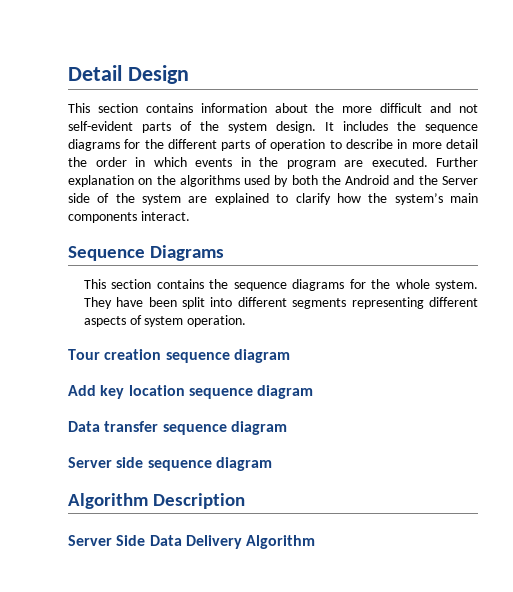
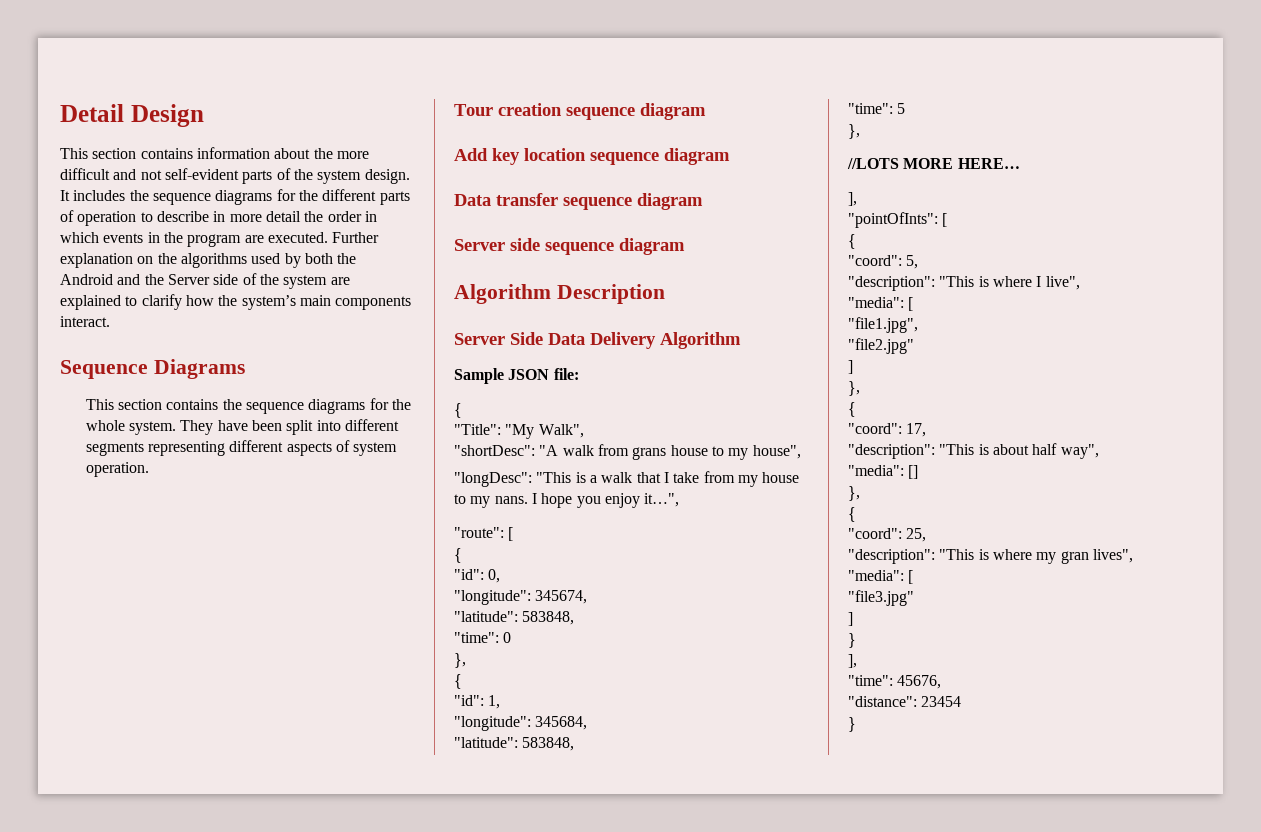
+ Sample JSON file:
+ {
+ "Title": "My Walk",
+ "shortDesc": "A walk from grans house to my house",
+ "longDesc": "This is a walk that I take from my house to my nans. I hope you enjoy it…",
+ "route": [
+ {
+ "id": 0,
+ "longitude": 345674,
+ "latitude": 583848,
+ "time": 0
+ },
+ {
+ "id": 1,
+ "longitude": 345684,
+ "latitude": 583848,
+ "time": 5
+ },
+ //LOTS MORE HERE…
+ ],
+ "pointOfInts": [
+ {
+ "coord": 5,
+ "description": "This is where I live",
+ "media": [
+ "file1.jpg",
+ "file2.jpg"
+ ]
+ },
+ {
+ "coord": 17,
+ "description": "This is about half way",
+ "media": []
+ },
+ {
+ "coord": 25,
+ "description": "This is where my gran lives",
+ "media": [
+ "file3.jpg"
+ ]
+ }
+ ],
+ "time": 45676,
+ "distance": 23454
+ }

